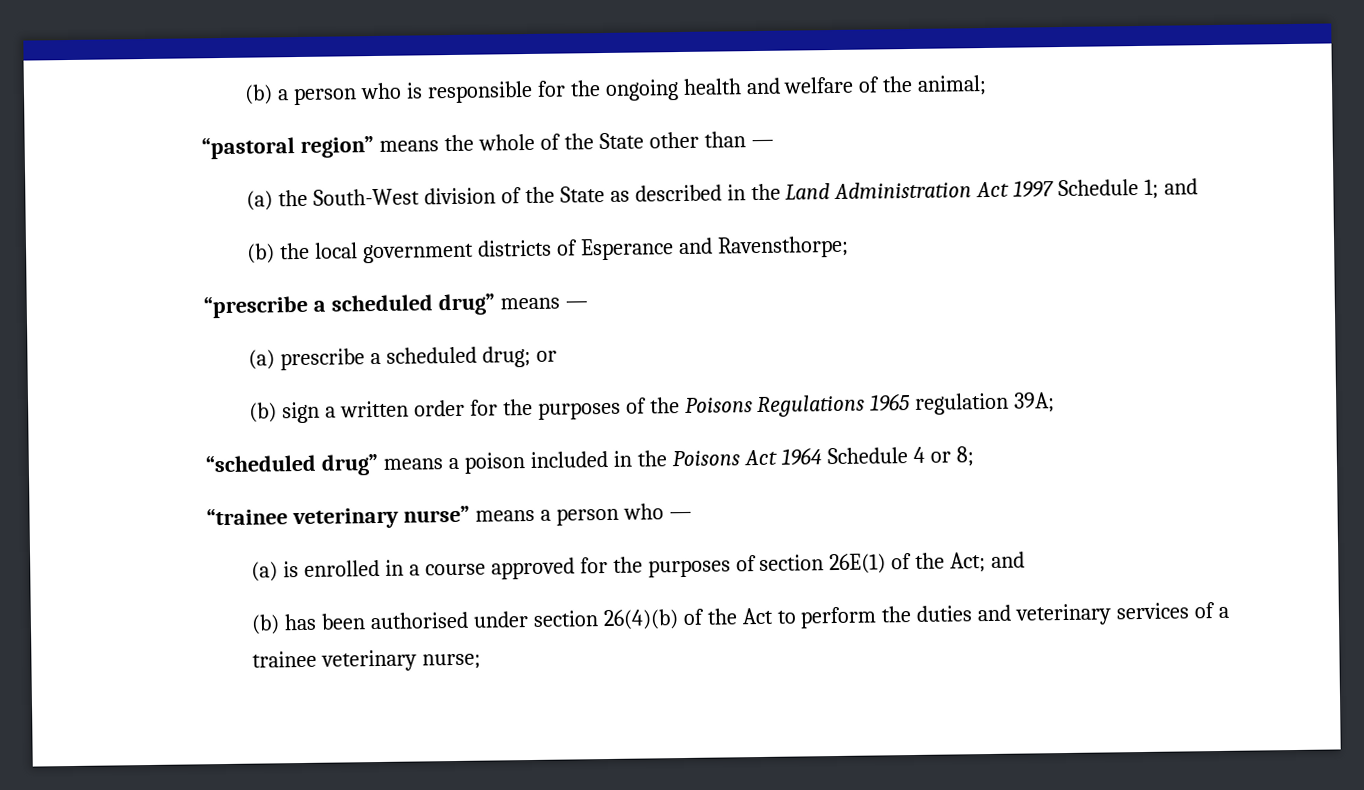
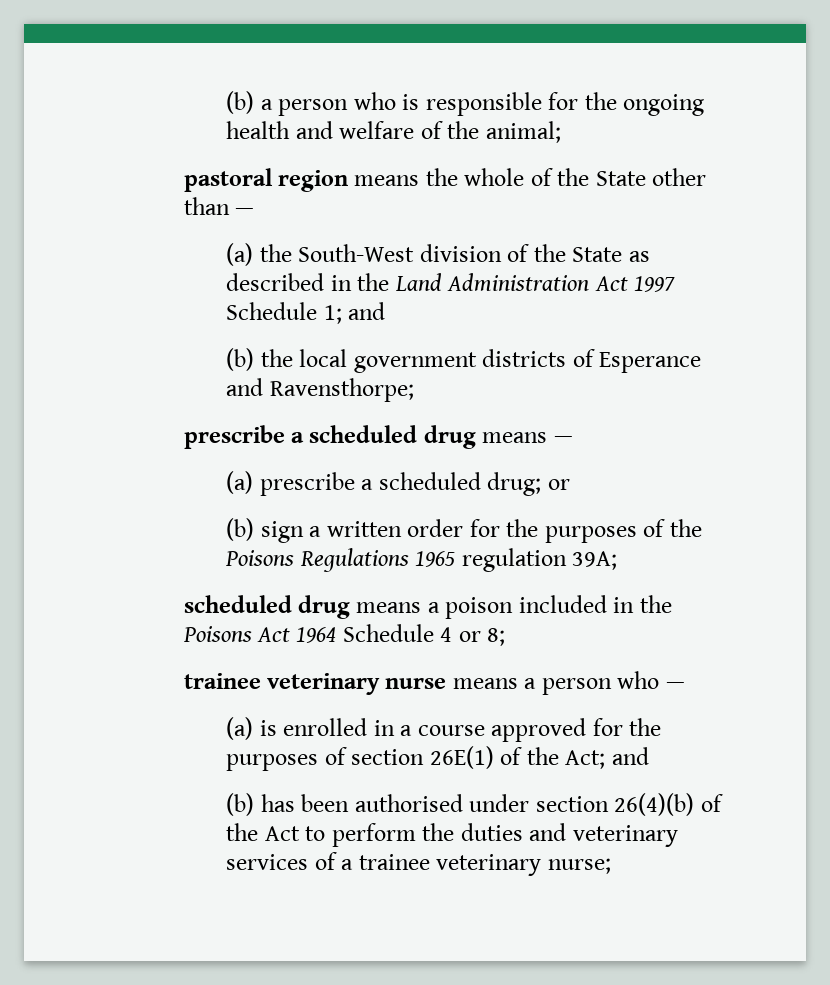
- “pastoral region” means the whole of the State other than —
+ pastoral region means the whole of the State other than —
- “prescribe a scheduled drug” means —
+ prescribe a scheduled drug means —
- “scheduled drug” means a poison included in the Poisons Act 1964 Schedule 4 or 8;
+ scheduled drug means a poison included in the Poisons Act 1964 Schedule 4 or 8;
- “trainee veterinary nurse” means a person who —
+ trainee veterinary nurse means a person who —

